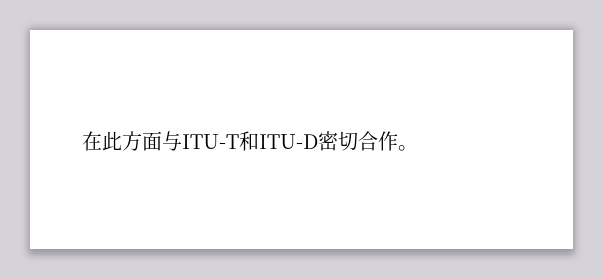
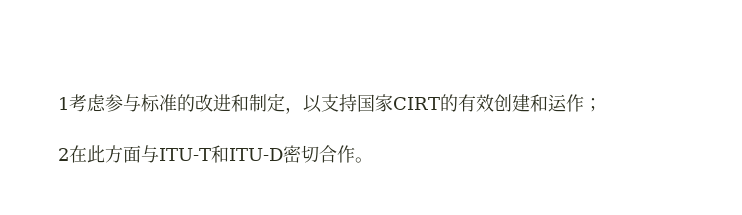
- 在此方面与ITU-T和ITU-D密切合作。
+ 1考虑参与标准的改进和制定，以支持国家CIRT的有效创建和运作；
+ 2在此方面与ITU-T和ITU-D密切合作。

